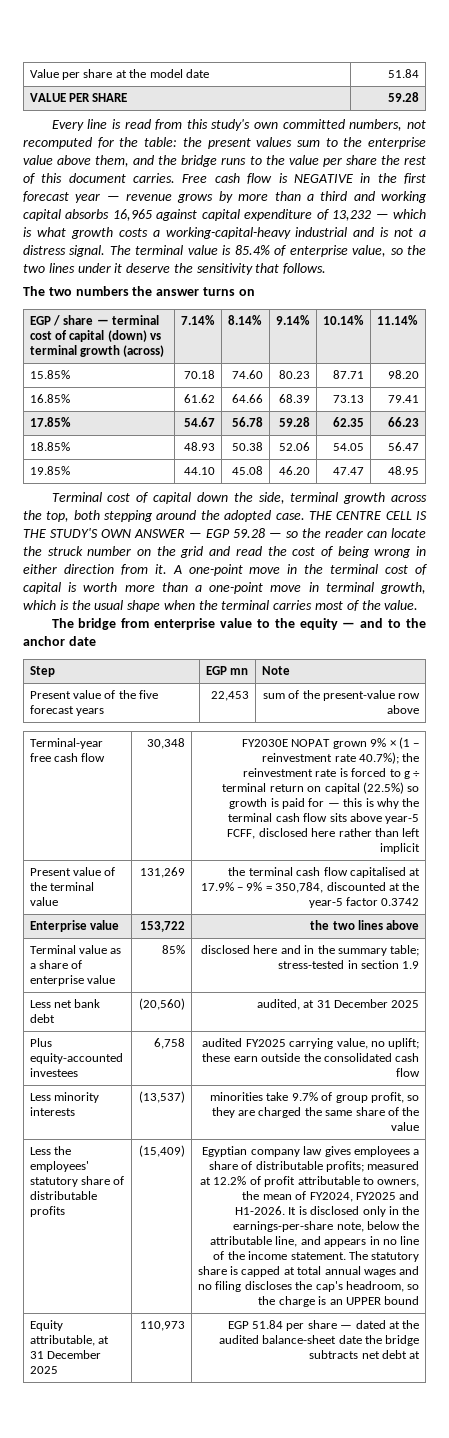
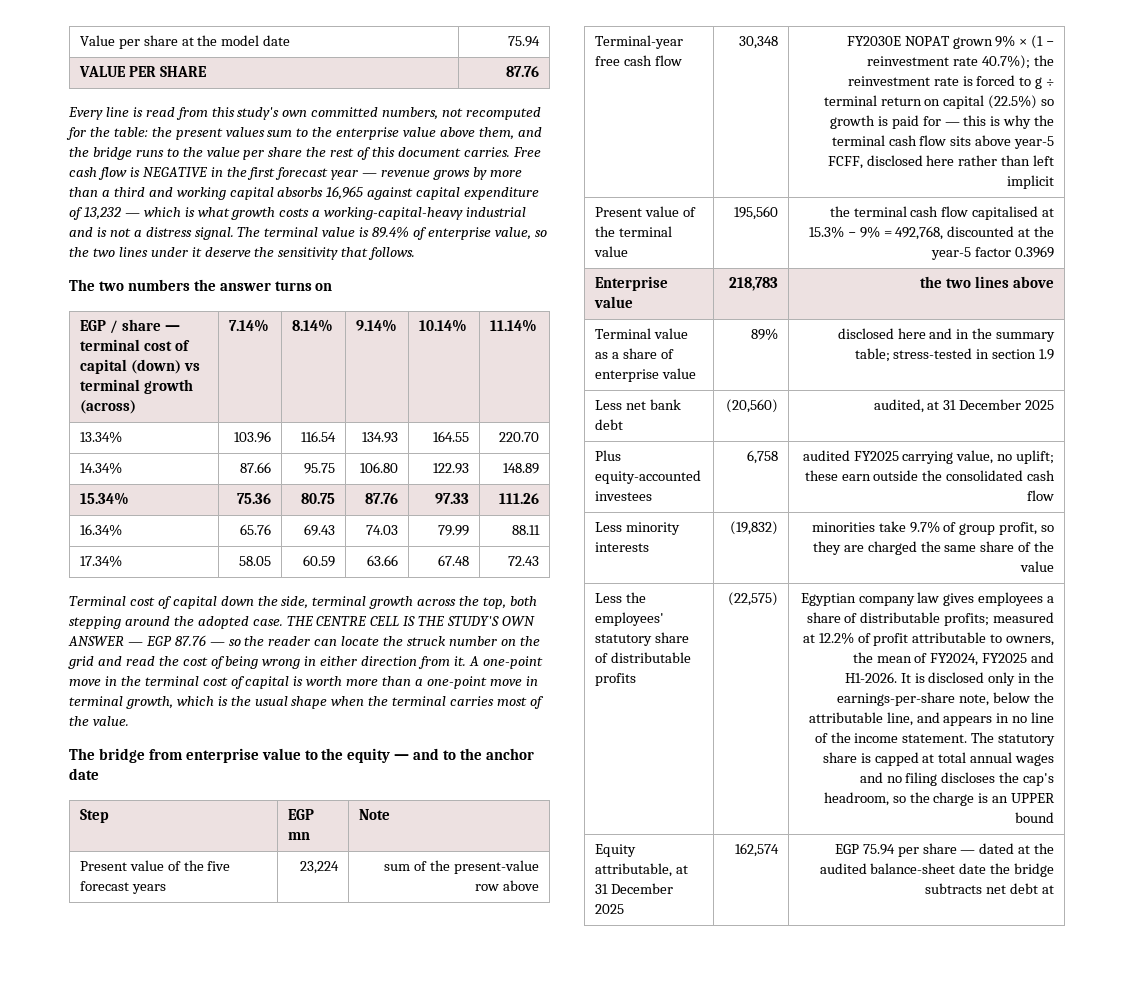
- Value per share at the model date | 51.84
+ Value per share at the model date | 75.94
- VALUE PER SHARE | 59.28
+ VALUE PER SHARE | 87.76
- The terminal value is 85.4% of enterprise value, so the two lines under it deserve the sensitivity that follows.
+ The terminal value is 89.4% of enterprise value, so the two lines under it deserve the sensitivity that follows.
- 15.85% | 70.18 | 74.60 | 80.23 | 87.71 | 98.20
- 16.85% | 61.62 | 64.66 | 68.39 | 73.13 | 79.41
- 17.85% | 54.67 | 56.78 | 59.28 | 62.35 | 66.23
- 18.85% | 48.93 | 50.38 | 52.06 | 54.05 | 56.47
- 19.85% | 44.10 | 45.08 | 46.20 | 47.47 | 48.95
+ 13.34% | 103.96 | 116.54 | 134.93 | 164.55 | 220.70
+ 14.34% | 87.66 | 95.75 | 106.80 | 122.93 | 148.89
+ 15.34% | 75.36 | 80.75 | 87.76 | 97.33 | 111.26
+ 16.34% | 65.76 | 69.43 | 74.03 | 79.99 | 88.11
+ 17.34% | 58.05 | 60.59 | 63.66 | 67.48 | 72.43
- THE CENTRE CELL IS THE STUDY'S OWN ANSWER — EGP 59.28 — so the reader can locate the struck number on the grid and read the cost of being wrong in either direction from it.
+ THE CENTRE CELL IS THE STUDY'S OWN ANSWER — EGP 87.76 — so the reader can locate the struck number on the grid and read the cost of being wrong in either direction from it.
- Present value of the five forecast years | 22,453 | sum of the present-value row above
+ Present value of the five forecast years | 23,224 | sum of the present-value row above
- Present value of the terminal value | 131,269 | the terminal cash flow capitalised at 17.9% − 9% = 350,784, discounted at the year-5 factor 0.3742
+ Present value of the terminal value | 195,560 | the terminal cash flow capitalised at 15.3% − 9% = 492,768, discounted at the year-5 factor 0.3969
- Enterprise value | 153,722 | the two lines above
+ Enterprise value | 218,783 | the two lines above
- Terminal value as a share of enterprise value | 85% | disclosed here and in the summary table; stress-tested in section 1.9
+ Terminal value as a share of enterprise value | 89% | disclosed here and in the summary table; stress-tested in section 1.9
- Less minority interests | (13,537) | minorities take 9.7% of group profit, so they are charged the same share of the value
+ Less minority interests | (19,832) | minorities take 9.7% of group profit, so they are charged the same share of the value
- (15,409)
+ (22,575)
- Equity attributable, at 31 December 2025 | 110,973 | EGP 51.84 per share — dated at the audited balance-sheet date the bridge subtracts net debt at
+ Equity attributable, at 31 December 2025 | 162,574 | EGP 75.94 per share — dated at the audited balance-sheet date the bridge subtracts net debt at

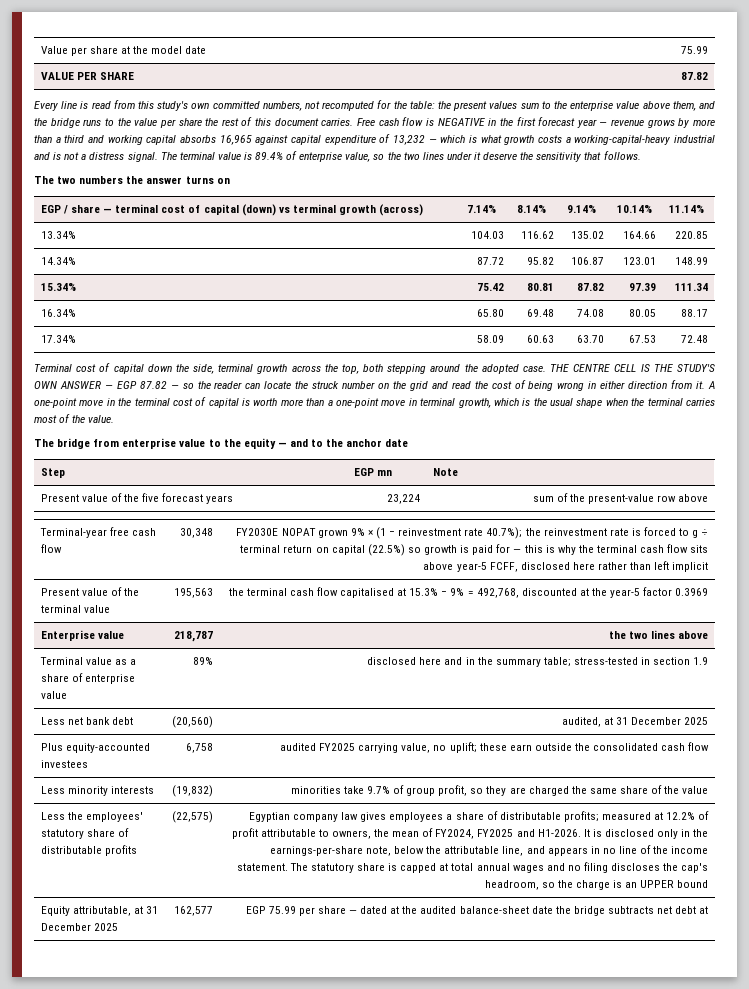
- Value per share at the model date | 75.94
+ Value per share at the model date | 75.99
- VALUE PER SHARE | 87.76
+ VALUE PER SHARE | 87.82
- 13.34% | 103.96 | 116.54 | 134.93 | 164.55 | 220.70
- 14.34% | 87.66 | 95.75 | 106.80 | 122.93 | 148.89
- 15.34% | 75.36 | 80.75 | 87.76 | 97.33 | 111.26
- 16.34% | 65.76 | 69.43 | 74.03 | 79.99 | 88.11
- 17.34% | 58.05 | 60.59 | 63.66 | 67.48 | 72.43
+ 13.34% | 104.03 | 116.62 | 135.02 | 164.66 | 220.85
+ 14.34% | 87.72 | 95.82 | 106.87 | 123.01 | 148.99
+ 15.34% | 75.42 | 80.81 | 87.82 | 97.39 | 111.34
+ 16.34% | 65.80 | 69.48 | 74.08 | 80.05 | 88.17
+ 17.34% | 58.09 | 60.63 | 63.70 | 67.53 | 72.48
- THE CENTRE CELL IS THE STUDY'S OWN ANSWER — EGP 87.76 — so the reader can locate the struck number on the grid and read the cost of being wrong in either direction from it.
+ THE CENTRE CELL IS THE STUDY'S OWN ANSWER — EGP 87.82 — so the reader can locate the struck number on the grid and read the cost of being wrong in either direction from it.
- Present value of the terminal value | 195,560 | the terminal cash flow capitalised at 15.3% − 9% = 492,768, discounted at the year-5 factor 0.3969
+ Present value of the terminal value | 195,563 | the terminal cash flow capitalised at 15.3% − 9% = 492,768, discounted at the year-5 factor 0.3969
- Enterprise value | 218,783 | the two lines above
+ Enterprise value | 218,787 | the two lines above
- Equity attributable, at 31 December 2025 | 162,574 | EGP 75.94 per share — dated at the audited balance-sheet date the bridge subtracts net debt at
+ Equity attributable, at 31 December 2025 | 162,577 | EGP 75.99 per share — dated at the audited balance-sheet date the bridge subtracts net debt at

